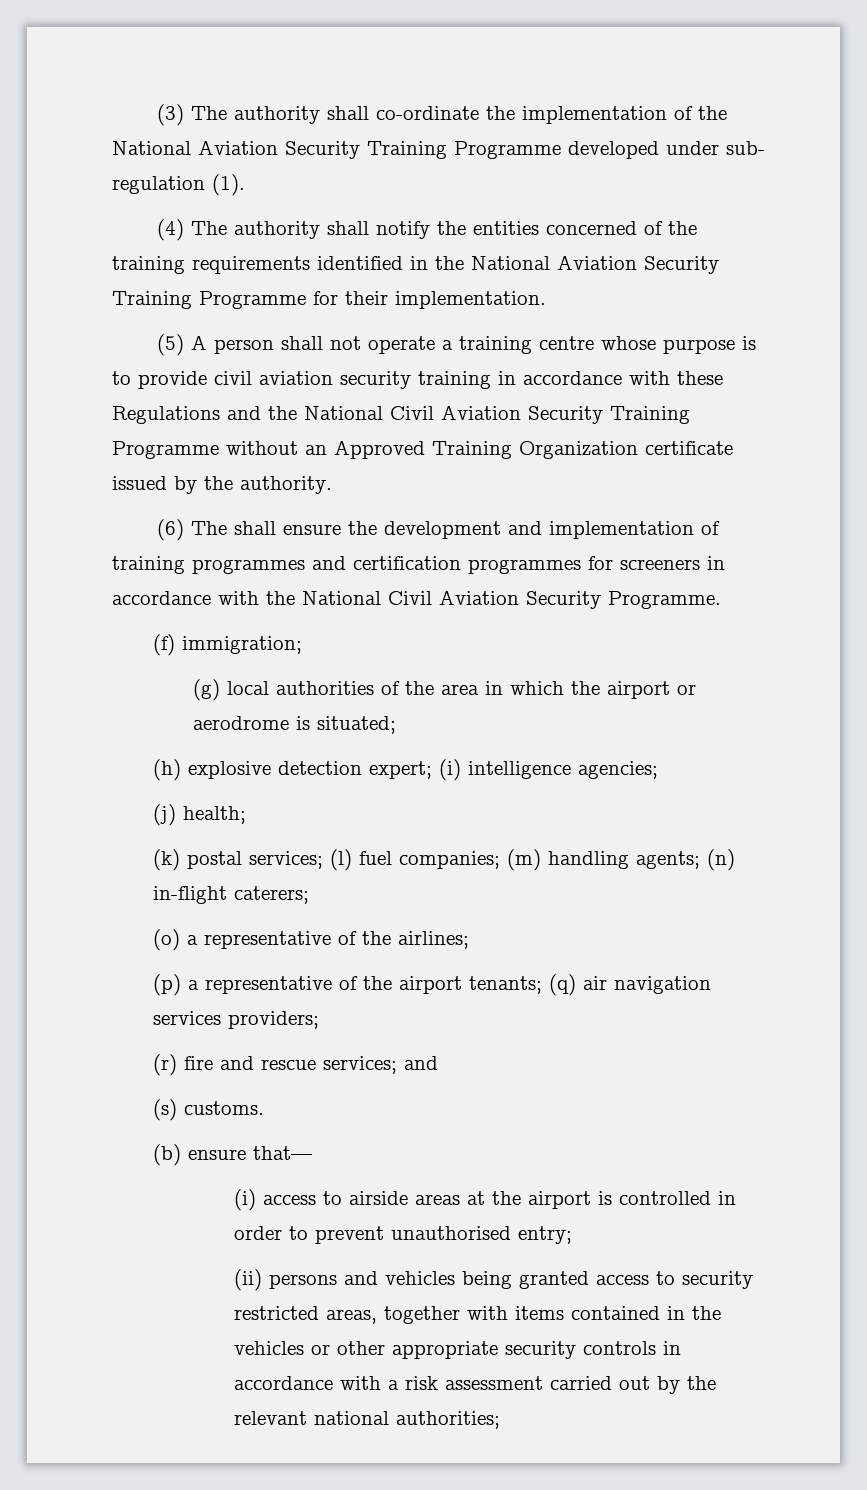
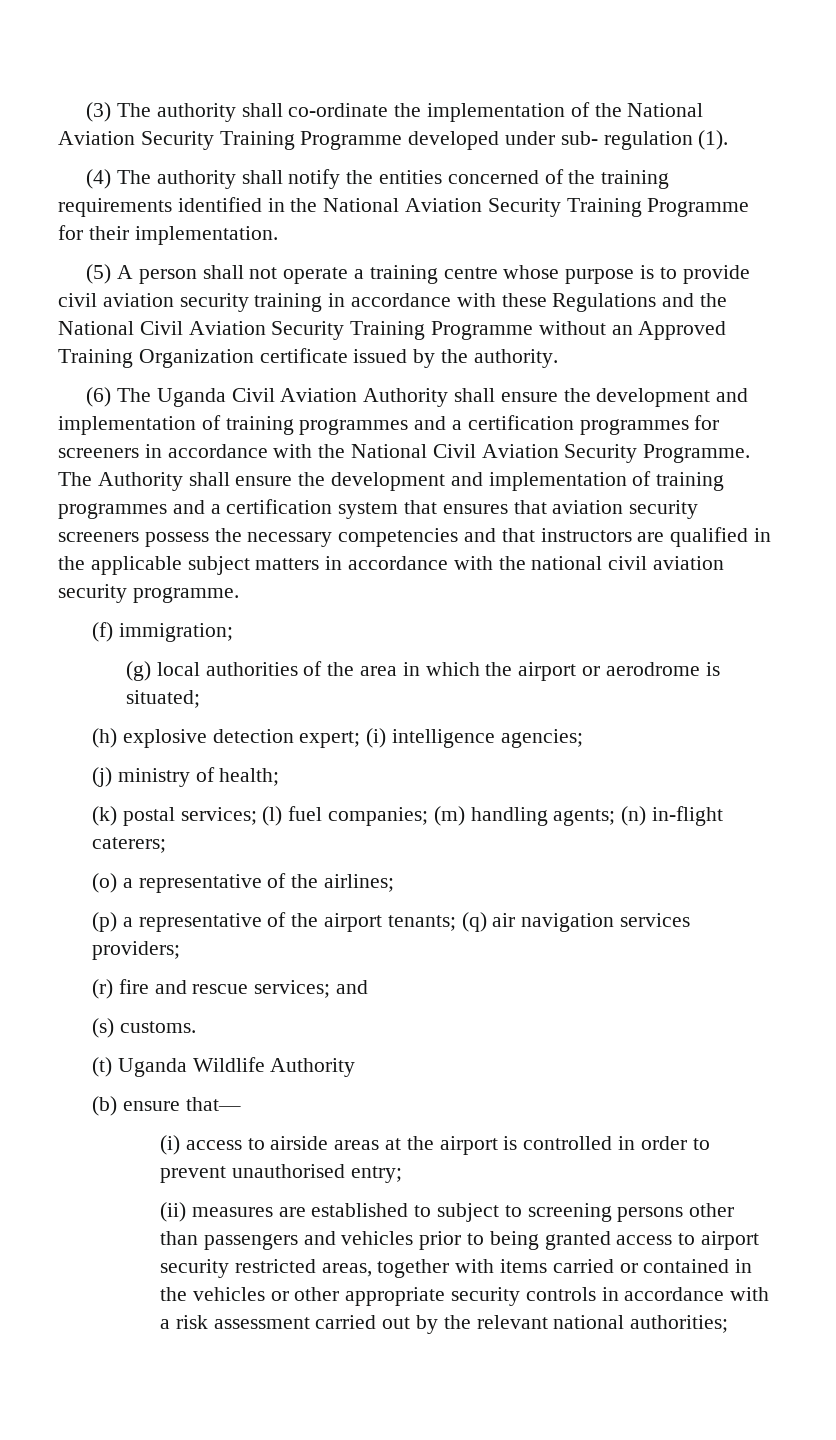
- (6) The shall ensure the development and implementation of training programmes and certification programmes for screeners in accordance with the National Civil Aviation Security Programme.
+ (6) The Uganda Civil Aviation Authority shall ensure the development and implementation of training programmes and a certification programmes for screeners in accordance with the National Civil Aviation Security Programme. The Authority shall ensure the development and implementation of training programmes and a certification system that ensures that aviation security screeners possess the necessary competencies and that instructors are qualified in the applicable subject matters in accordance with the national civil aviation security programme.
- (j) health;
+ (j) ministry of health;
+ (t) Uganda Wildlife Authority
- (ii) persons and vehicles being granted access to security restricted areas, together with items contained in the vehicles or other appropriate security controls in accordance with a risk assessment carried out by the relevant national authorities;
+ (ii) measures are established to subject to screening persons other than passengers and vehicles prior to being granted access to airport security restricted areas, together with items carried or contained in the vehicles or other appropriate security controls in accordance with a risk assessment carried out by the relevant national authorities;

